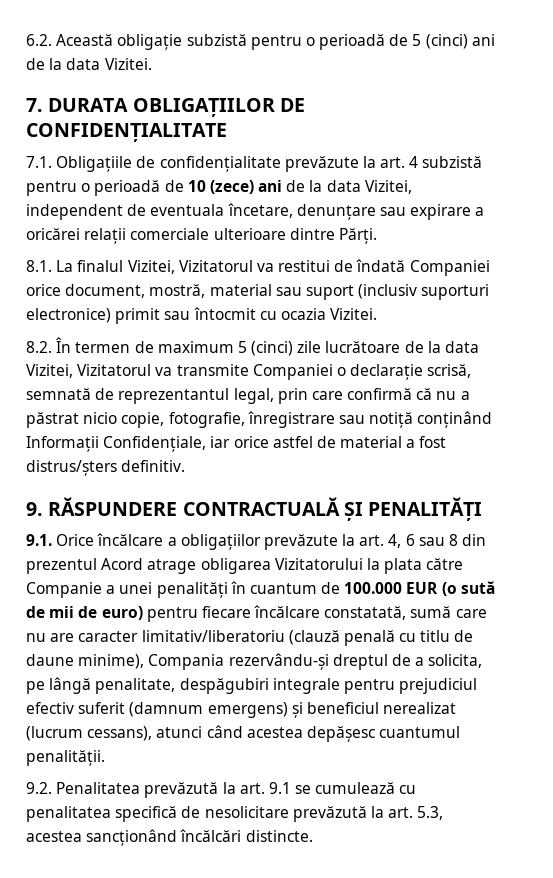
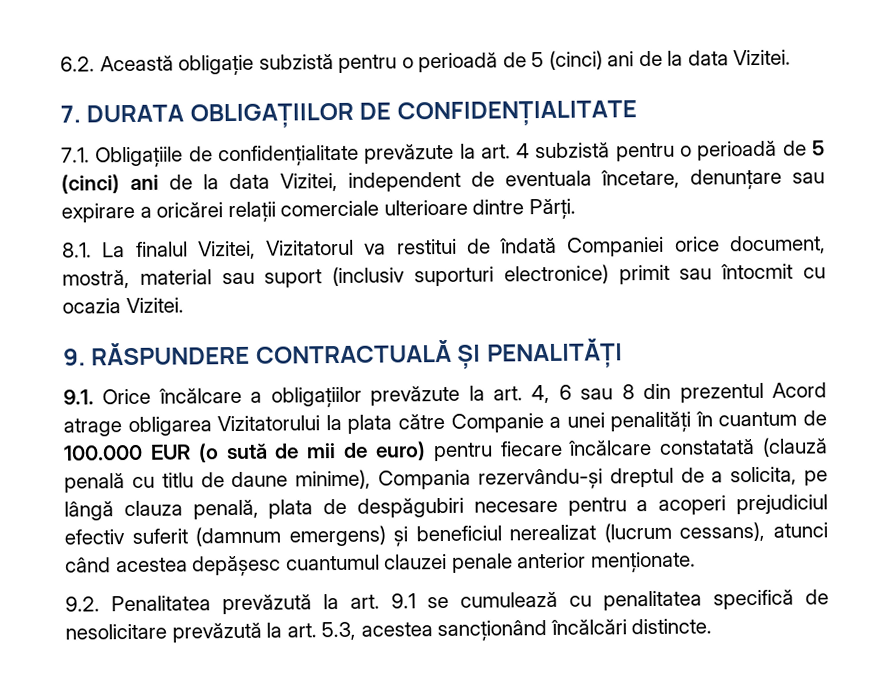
- 7.1. Obligațiile de confidențialitate prevăzute la art. 4 subzistă pentru o perioadă de 10 (zece) ani de la data Vizitei, independent de eventuala încetare, denunțare sau expirare a oricărei relații comerciale ulterioare dintre Părți.
+ 7.1. Obligațiile de confidențialitate prevăzute la art. 4 subzistă pentru o perioadă de 5 (cinci) ani de la data Vizitei, independent de eventuala încetare, denunțare sau expirare a oricărei relații comerciale ulterioare dintre Părți.
- 8.2. În termen de maximum 5 (cinci) zile lucrătoare de la data Vizitei, Vizitatorul va transmite Companiei o declarație scrisă, semnată de reprezentantul legal, prin care confirmă că nu a păstrat nicio copie, fotografie, înregistrare sau notiță conținând Informații Confidențiale, iar orice astfel de material a fost distrus/șters definitiv.
- 9.1. Orice încălcare a obligațiilor prevăzute la art. 4, 6 sau 8 din prezentul Acord atrage obligarea Vizitatorului la plata către Companie a unei penalități în cuantum de 100.000 EUR (o sută de mii de euro) pentru fiecare încălcare constatată, sumă care nu are caracter limitativ/liberatoriu (clauză penală cu titlu de daune minime), Compania rezervându-și dreptul de a solicita, pe lângă penalitate, despăgubiri integrale pentru prejudiciul efectiv suferit (damnum emergens) și beneficiul nerealizat (lucrum cessans), atunci când acestea depășesc cuantumul penalității.
+ 9.1. Orice încălcare a obligațiilor prevăzute la art. 4, 6 sau 8 din prezentul Acord atrage obligarea Vizitatorului la plata către Companie a unei penalități în cuantum de 100.000 EUR (o sută de mii de euro) pentru fiecare încălcare constatată (clauză penală cu titlu de daune minime), Compania rezervându-și dreptul de a solicita, pe lângă clauza penală, plata de despăgubiri necesare pentru a acoperi prejudiciul efectiv suferit (damnum emergens) și beneficiul nerealizat (lucrum cessans), atunci când acestea depășesc cuantumul clauzei penale anterior menționate.

